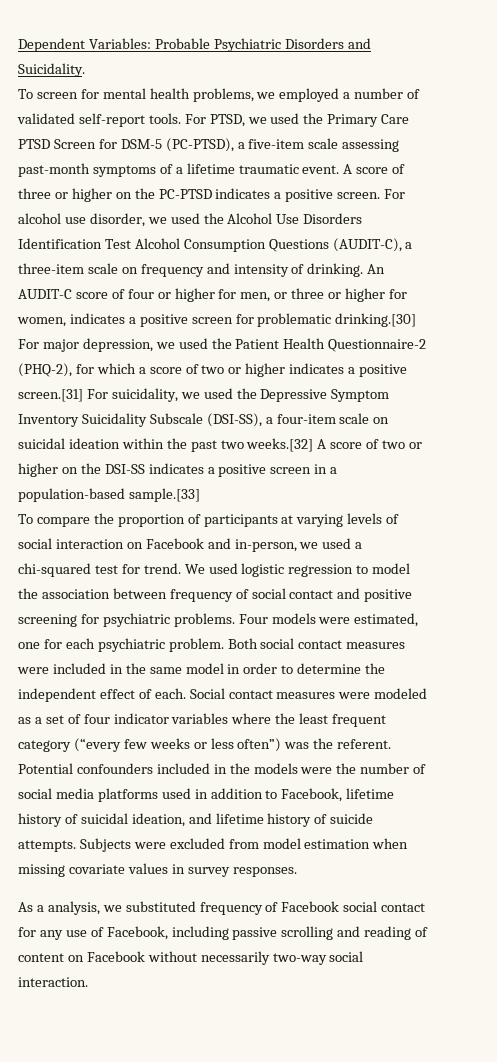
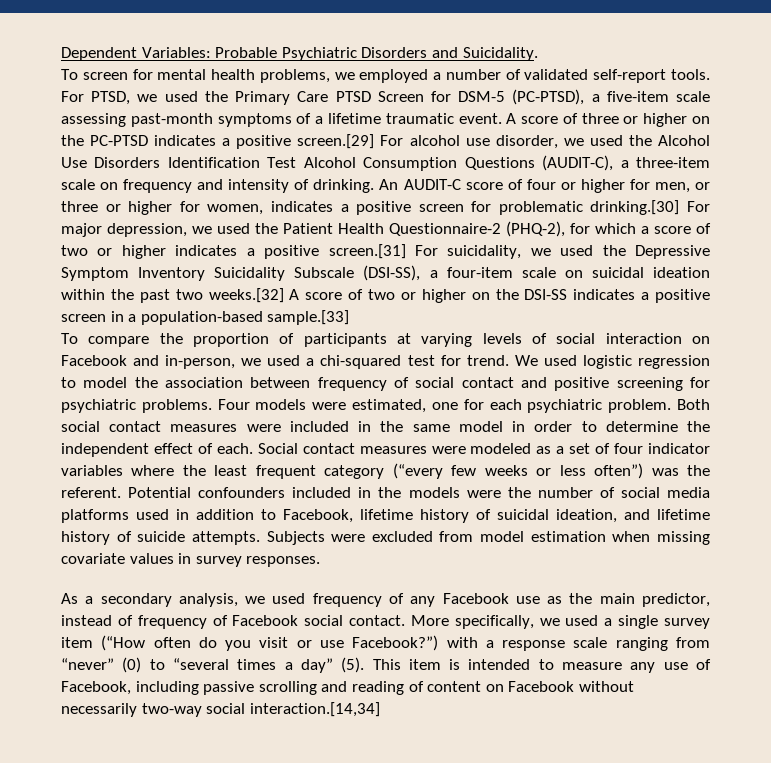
- A score of three or higher on the PC-PTSD indicates a positive screen. For alcohol use disorder, we used the Alcohol Use Disorders Identification Test Alcohol Consumption Questions (AUDIT-C), a three-item scale on frequency and intensity of drinking.
+ A score of three or higher on the PC-PTSD indicates a positive screen.[29] For alcohol use disorder, we used the Alcohol Use Disorders Identification Test Alcohol Consumption Questions (AUDIT-C), a three-item scale on frequency and intensity of drinking.
- As a analysis, we substituted frequency of Facebook social contact for any use of Facebook, including passive scrolling and reading of content on Facebook without necessarily two-way social interaction.
+ As a secondary analysis, we used frequency of any Facebook use as the main predictor, instead of frequency of Facebook social contact. More specifically, we used a single survey item (“How often do you visit or use Facebook?”) with a response scale ranging from “never” (0) to “several times a day” (5). This item is intended to measure any use of Facebook, including passive scrolling and reading of content on Facebook without necessarily two-way social interaction.[14,34]

